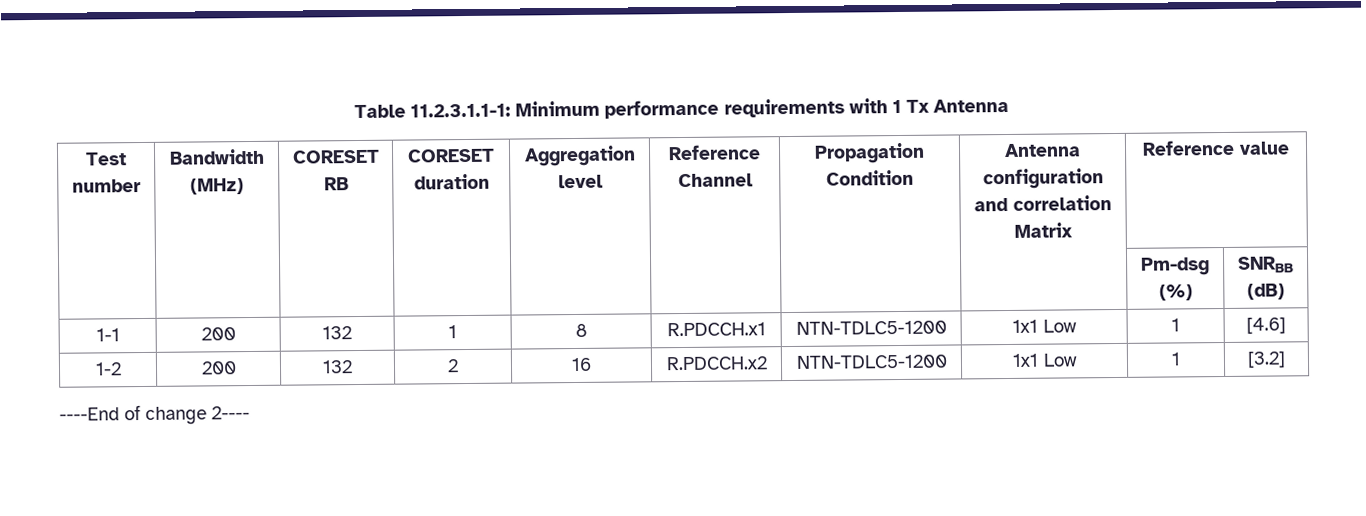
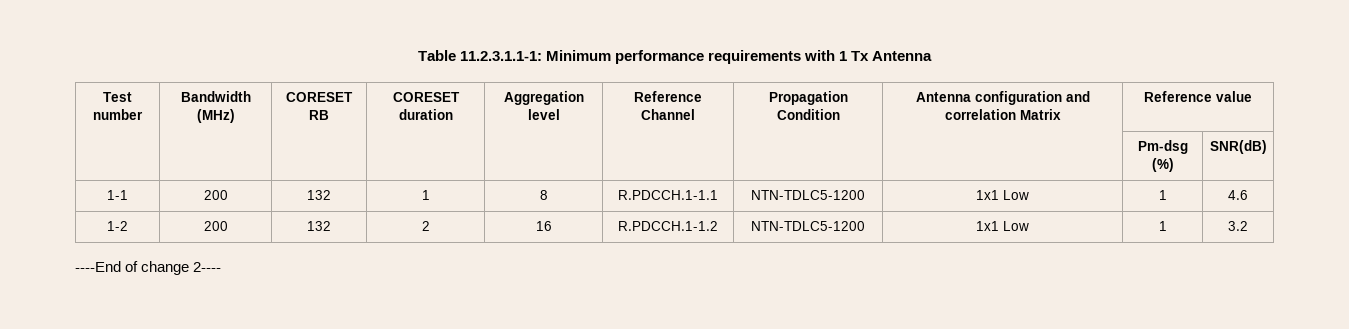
- | | | | | | | | Pm-dsg (%) | SNRBB (dB)
+ | | | | | | | | Pm-dsg (%) | SNR(dB)
- 1-1 | 200 | 132 | 1 | 8 | R.PDCCH.x1 | NTN-TDLC5-1200 | 1x1 Low | 1 | [4.6]
+ 1-1 | 200 | 132 | 1 | 8 | R.PDCCH.1-1.1 | NTN-TDLC5-1200 | 1x1 Low | 1 | 4.6
- 1-2 | 200 | 132 | 2 | 16 | R.PDCCH.x2 | NTN-TDLC5-1200 | 1x1 Low | 1 | [3.2]
+ 1-2 | 200 | 132 | 2 | 16 | R.PDCCH.1-1.2 | NTN-TDLC5-1200 | 1x1 Low | 1 | 3.2

